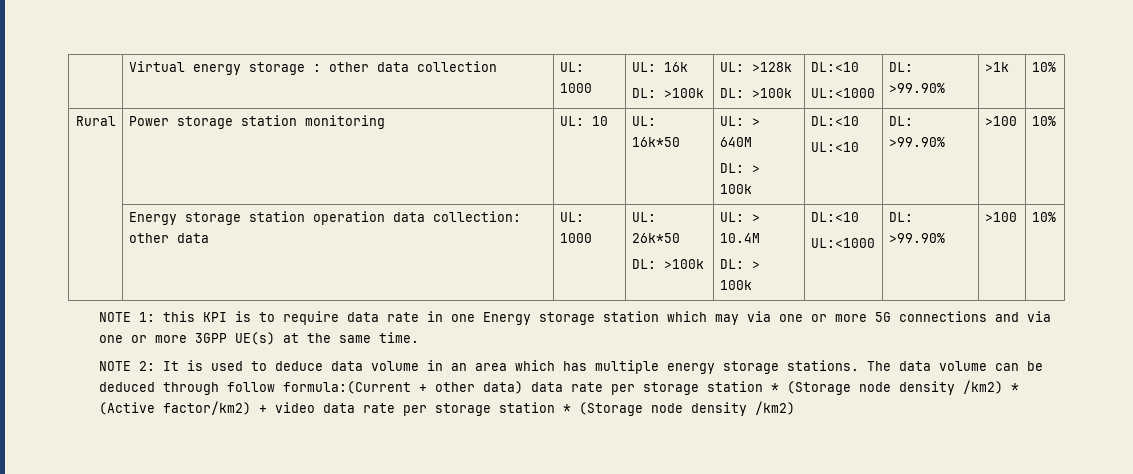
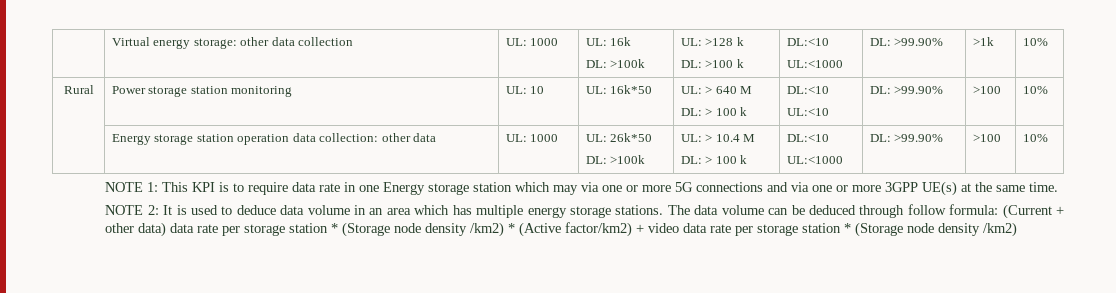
- | Virtual energy storage : other data collection | UL: 1000 | UL: 16k
- DL: >100k | UL: >128k
- DL: >100k | DL:<10
+ | Virtual energy storage: other data collection | UL: 1000 | UL: 16k
+ DL: >100k | UL: >128 k
+ DL: >100 k | DL:<10
- Rural | Power storage station monitoring | UL: 10 | UL: 16k*50 | UL: > 640M
- DL: > 100k | DL:<10
+ Rural | Power storage station monitoring | UL: 10 | UL: 16k*50 | UL: > 640 M
+ DL: > 100 k | DL:<10
  | Energy storage station operation data collection: other data | UL: 1000 | UL: 26k*50
- DL: >100k | UL: > 10.4M
- DL: > 100k | DL:<10
+ DL: >100k | UL: > 10.4 M
+ DL: > 100 k | DL:<10
- NOTE 1: this KPI is to require data rate in one Energy storage station which may via one or more 5G connections and via one or more 3GPP UE(s) at the same time.
+ NOTE 1: This KPI is to require data rate in one Energy storage station which may via one or more 5G connections and via one or more 3GPP UE(s) at the same time.
- The data volume can be deduced through follow formula:(Current + other data) data rate per storage station * (Storage node density /km2) * (Active factor/km2) + video data rate per storage station * (Storage node density /km2)
+ The data volume can be deduced through follow formula: (Current + other data) data rate per storage station * (Storage node density /km2) * (Active factor/km2) + video data rate per storage station * (Storage node density /km2)

